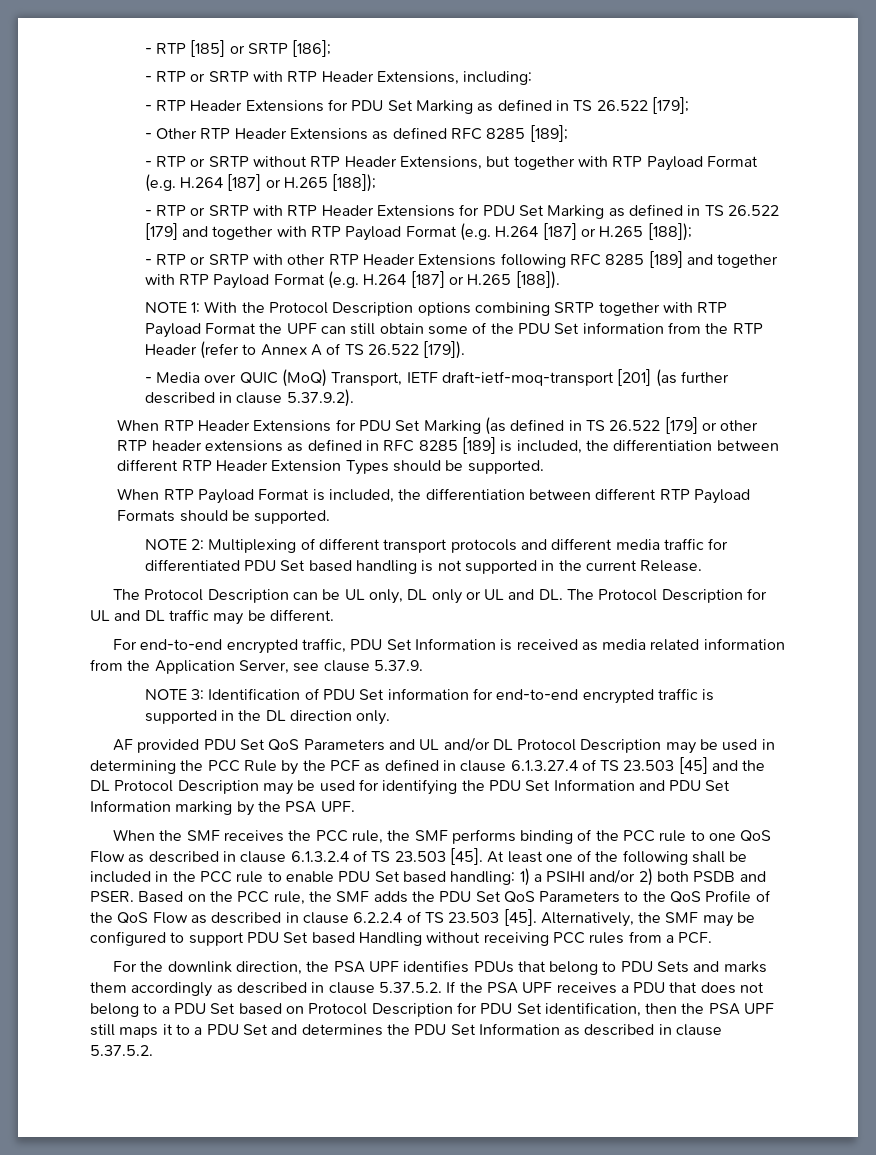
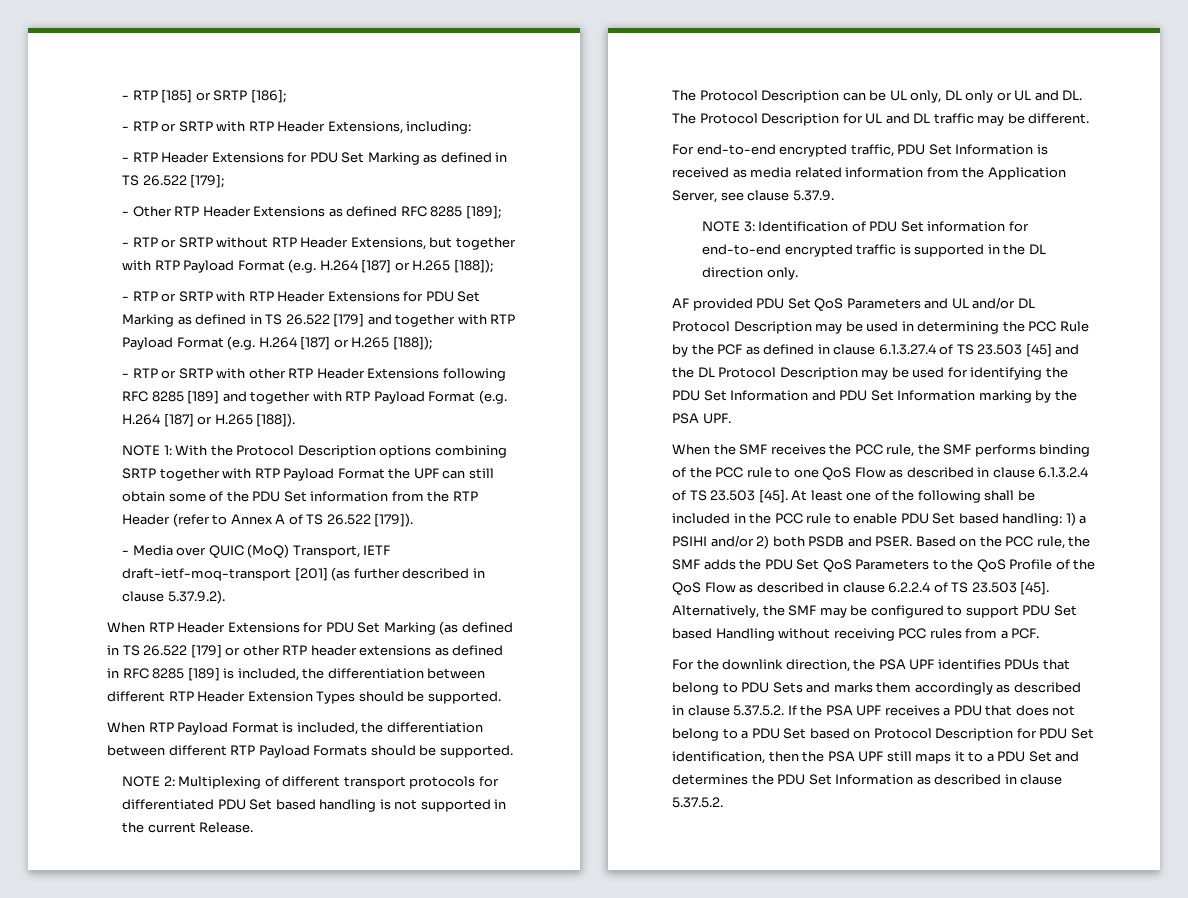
- NOTE 2: Multiplexing of different transport protocols and different media traffic for differentiated PDU Set based handling is not supported in the current Release.
+ NOTE 2: Multiplexing of different transport protocols for differentiated PDU Set based handling is not supported in the current Release.

